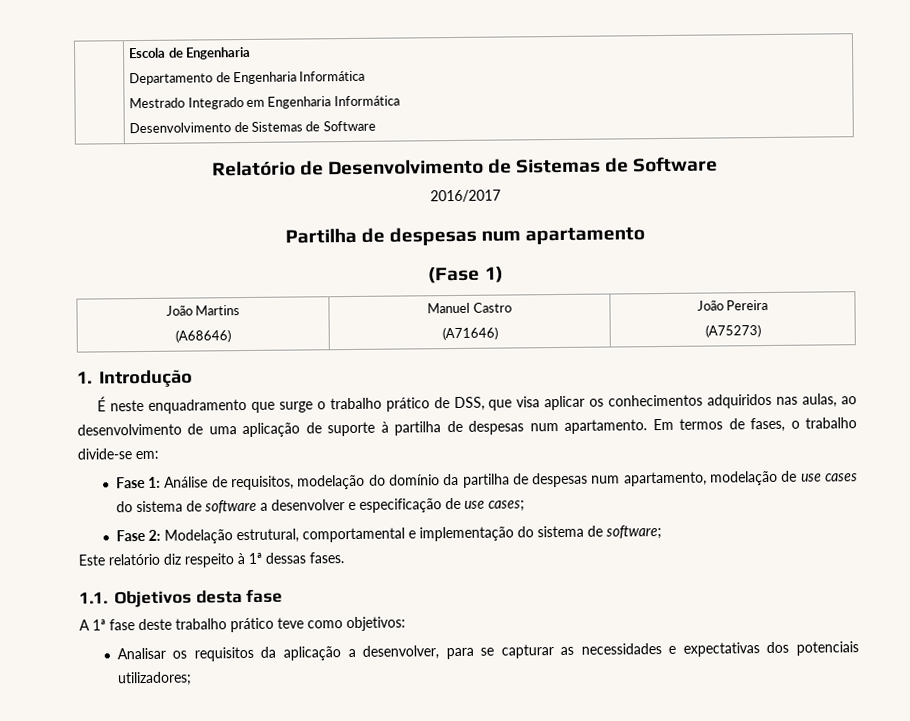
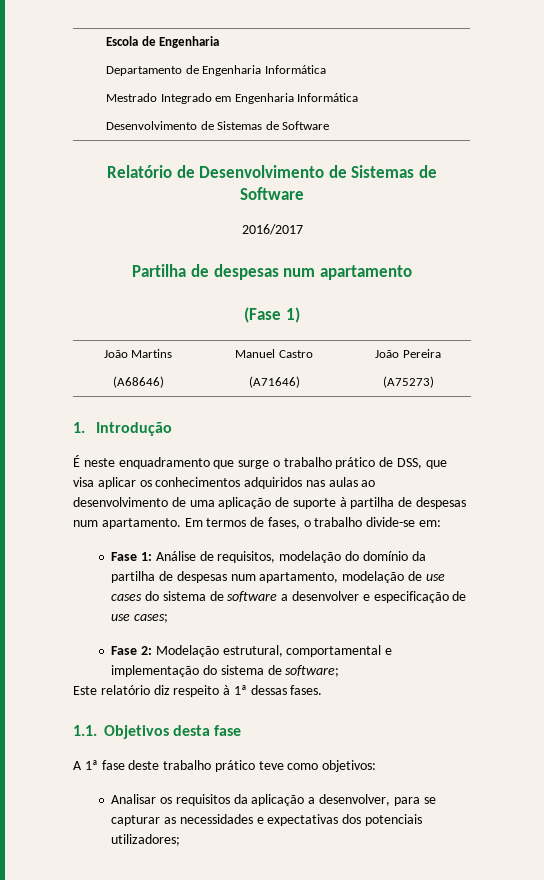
- É neste enquadramento que surge o trabalho prático de DSS, que visa aplicar os conhecimentos adquiridos nas aulas, ao desenvolvimento de uma aplicação de suporte à partilha de despesas num apartamento.
+ É neste enquadramento que surge o trabalho prático de DSS, que visa aplicar os conhecimentos adquiridos nas aulas ao desenvolvimento de uma aplicação de suporte à partilha de despesas num apartamento.

